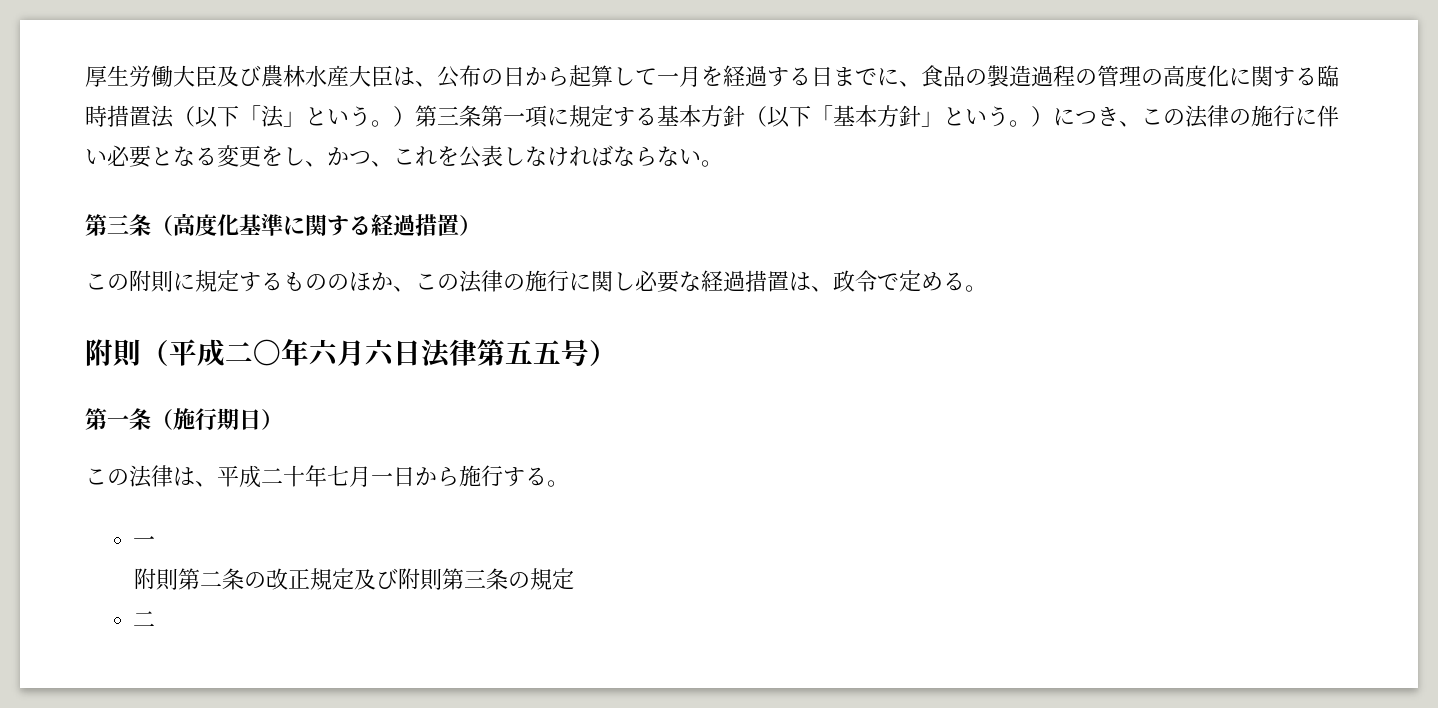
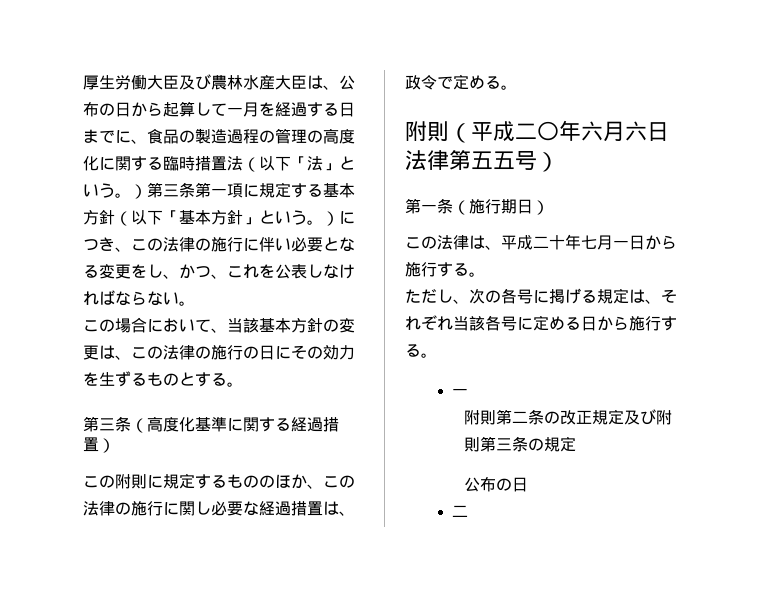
+ この場合において、当該基本方針の変更は、この法律の施行の日にその効力を生ずるものとする。
+ ただし、次の各号に掲げる規定は、それぞれ当該各号に定める日から施行する。
  附則第二条の改正規定及び附則第三条の規定
+ 公布の日

